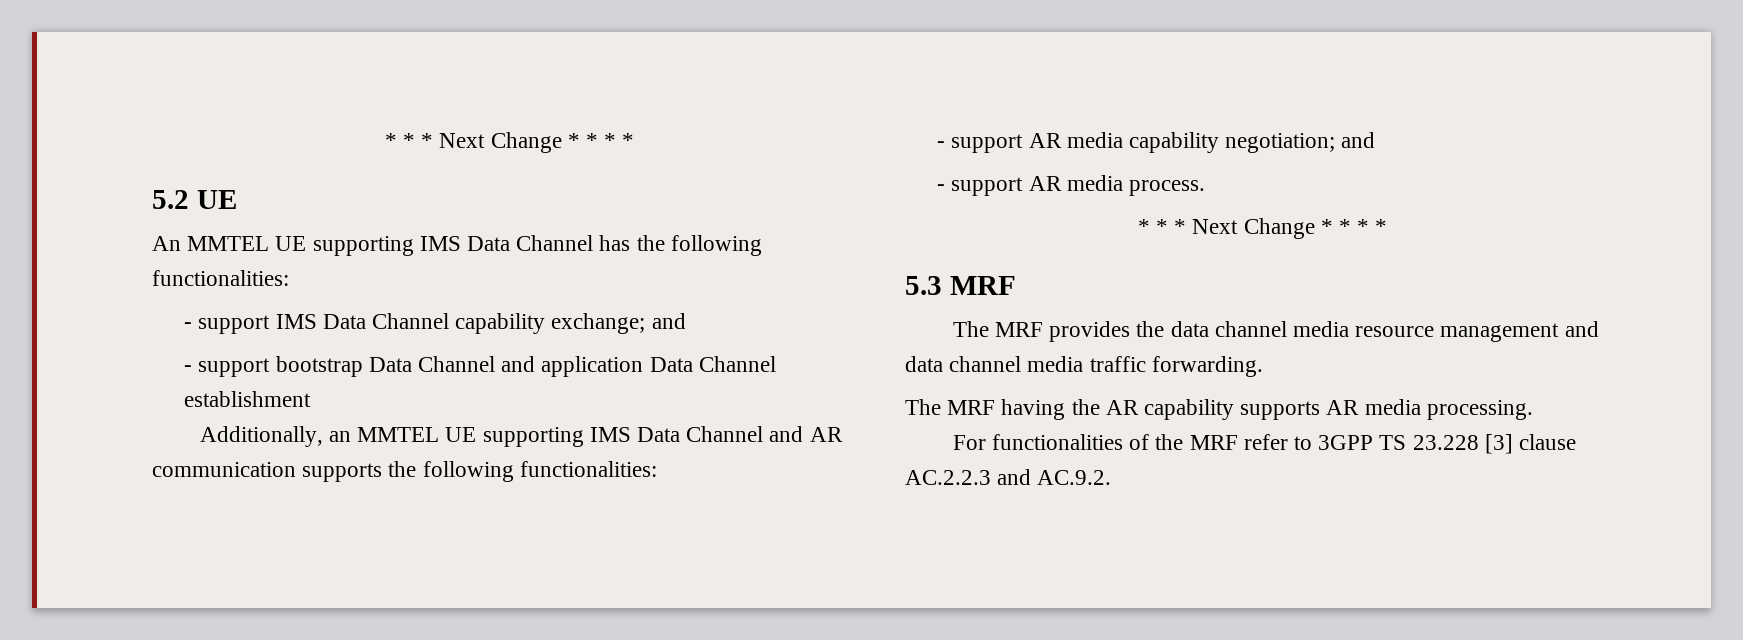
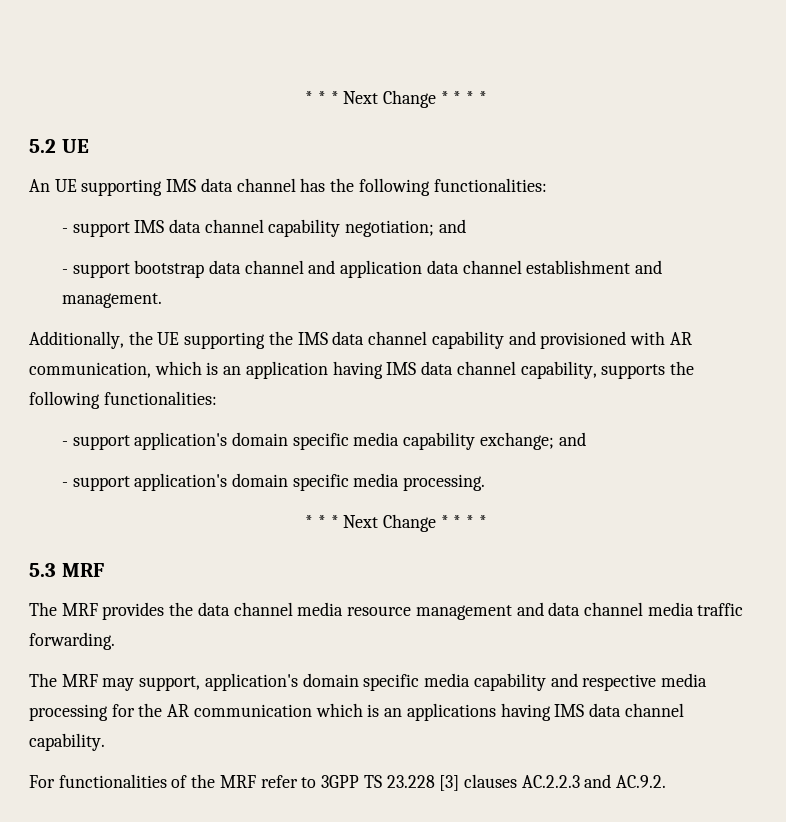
- An MMTEL UE supporting IMS Data Channel has the following functionalities:
+ An UE supporting IMS data channel has the following functionalities:
- - support IMS Data Channel capability exchange; and
+ - support IMS data channel capability negotiation; and
- - support bootstrap Data Channel and application Data Channel establishment
+ - support bootstrap data channel and application data channel establishment and management.
- Additionally, an MMTEL UE supporting IMS Data Channel and AR communication supports the following functionalities:
+ Additionally, the UE supporting the IMS data channel capability and provisioned with AR communication, which is an application having IMS data channel capability, supports the following functionalities:
- - support AR media capability negotiation; and
- - support AR media process.
+ - support application's domain specific media capability exchange; and
+ - support application's domain specific media processing.
- The MRF having the AR capability supports AR media processing.
+ The MRF may support, application's domain specific media capability and respective media processing for the AR communication which is an applications having IMS data channel capability.
- For functionalities of the MRF refer to 3GPP TS 23.228 [3] clause AC.2.2.3 and AC.9.2.
+ For functionalities of the MRF refer to 3GPP TS 23.228 [3] clauses AC.2.2.3 and AC.9.2.

